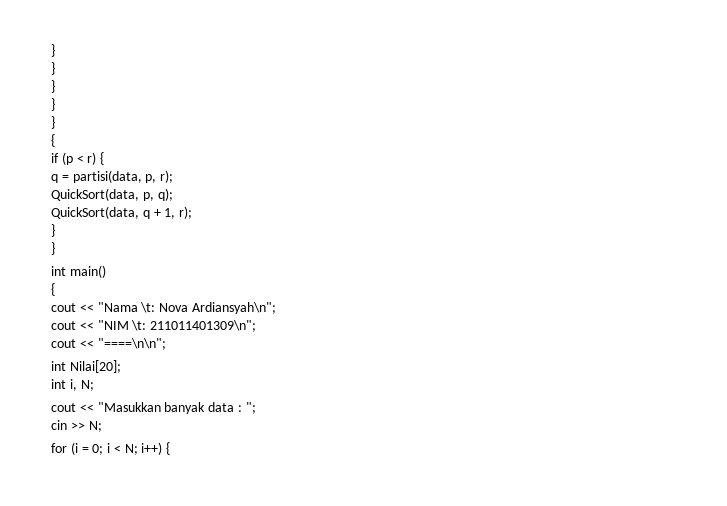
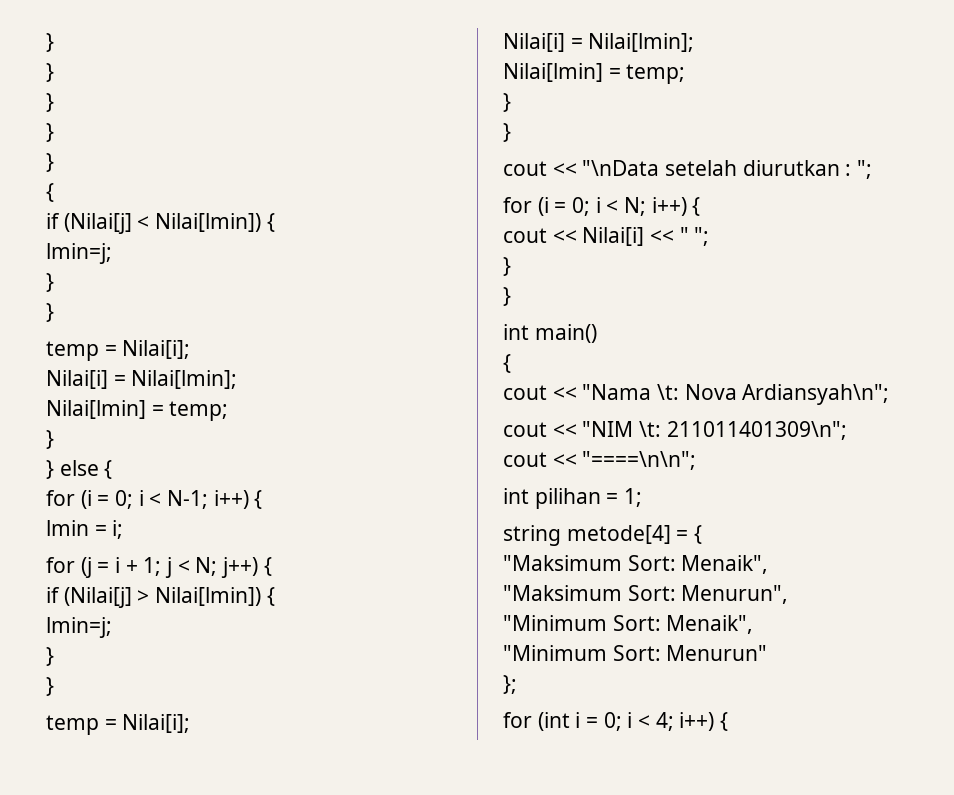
- if (p < r) {
- q = partisi(data, p, r);
- QuickSort(data, p, q);
- QuickSort(data, q + 1, r);
+ if (Nilai[j] < Nilai[lmin]) {
+ lmin=j;
+ }
+ }
+ temp = Nilai[i];
+ Nilai[i] = Nilai[lmin];
+ Nilai[lmin] = temp;
+ }
+ } else {
+ for (i = 0; i < N-1; i++) {
+ lmin = i;
+ for (j = i + 1; j < N; j++) {
+ if (Nilai[j] > Nilai[lmin]) {
+ lmin=j;
+ }
+ }
+ temp = Nilai[i];
+ Nilai[i] = Nilai[lmin];
+ Nilai[lmin] = temp;
+ }
+ }
+ cout << "\nData setelah diurutkan : ";
+ for (i = 0; i < N; i++) {
+ cout << Nilai[i] << " ";
- int Nilai[20];
- int i, N;
- cout << "Masukkan banyak data : ";
- cin >> N;
- for (i = 0; i < N; i++) {
+ int pilihan = 1;
+ string metode[4] = {
+ "Maksimum Sort: Menaik",
+ "Maksimum Sort: Menurun",
+ "Minimum Sort: Menaik",
+ "Minimum Sort: Menurun"
+ };
+ for (int i = 0; i < 4; i++) {

